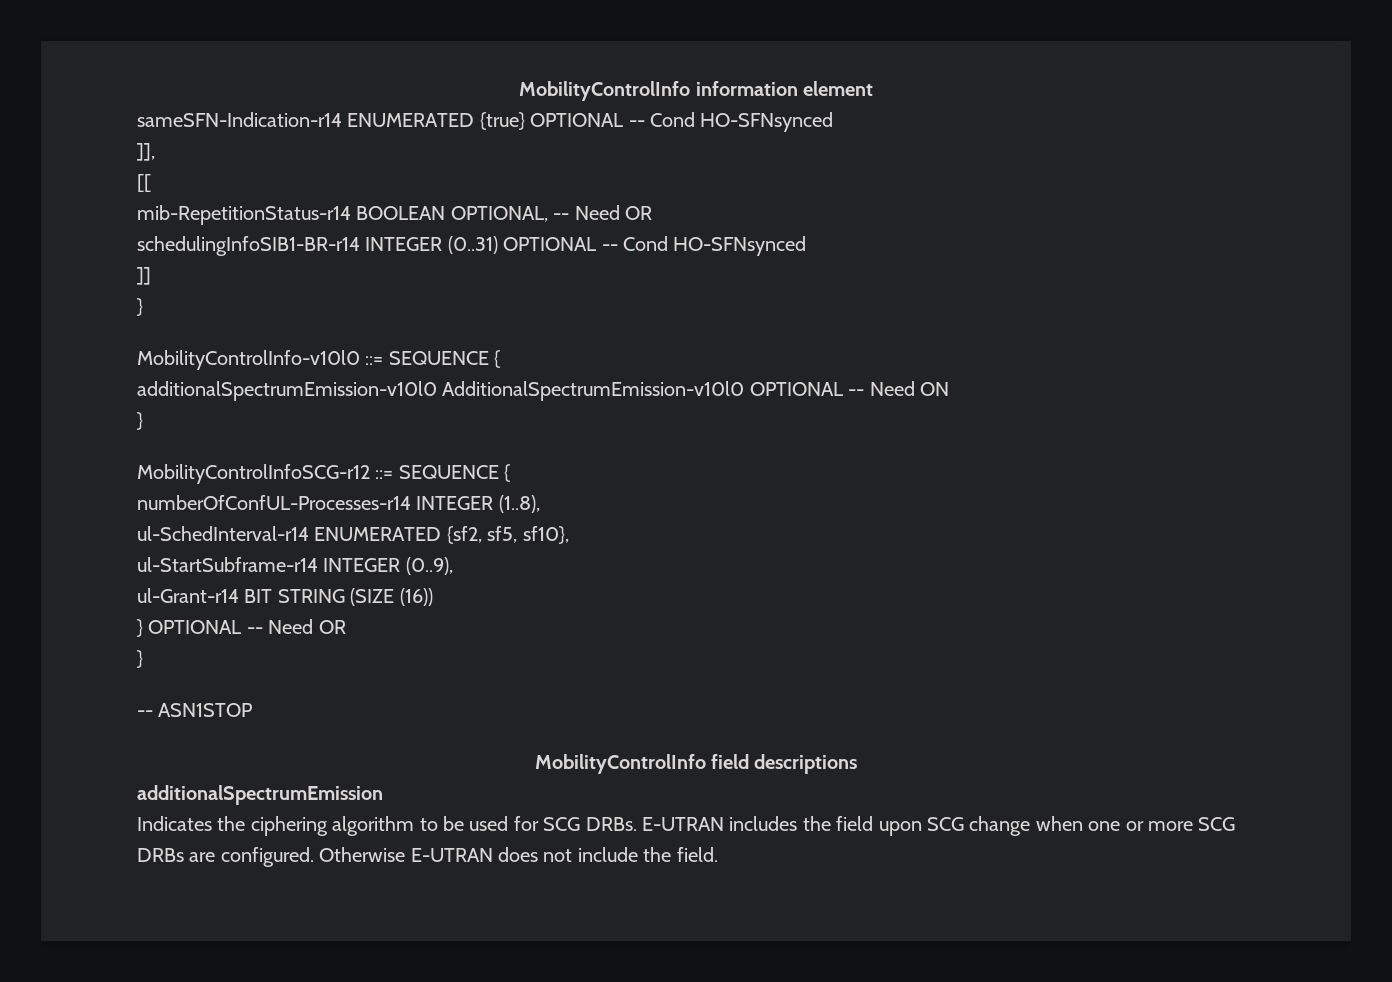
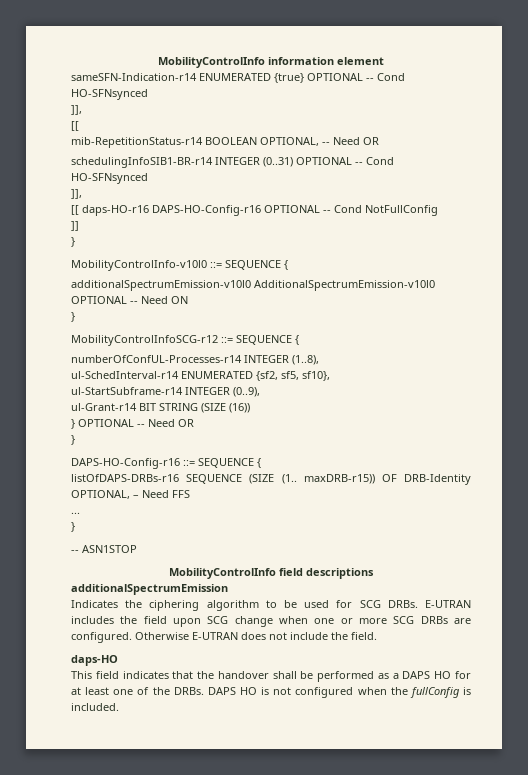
  schedulingInfoSIB1-BR-r14 INTEGER (0..31) OPTIONAL -- Cond HO-SFNsynced
+ ]],
+ [[ daps-HO-r16 DAPS-HO-Config-r16 OPTIONAL -- Cond NotFullConfig
+ DAPS-HO-Config-r16 ::= SEQUENCE {
+ listOfDAPS-DRBs-r16 SEQUENCE (SIZE (1.. maxDRB-r15)) OF DRB-Identity OPTIONAL, – Need FFS
+ ...
+ }
+ daps-HO
+ This field indicates that the handover shall be performed as a DAPS HO for at least one of the DRBs. DAPS HO is not configured when the fullConfig is included.

